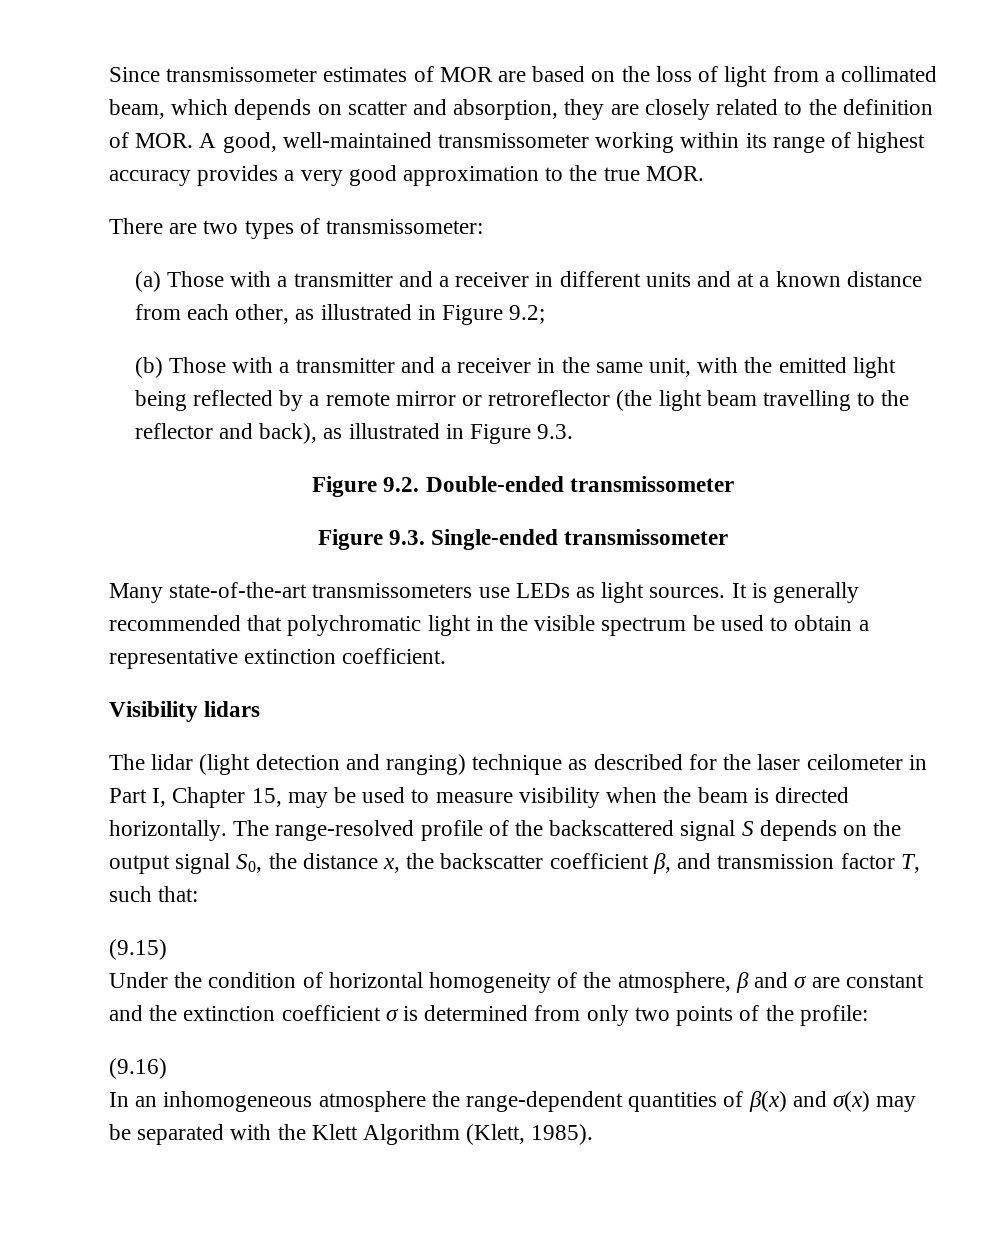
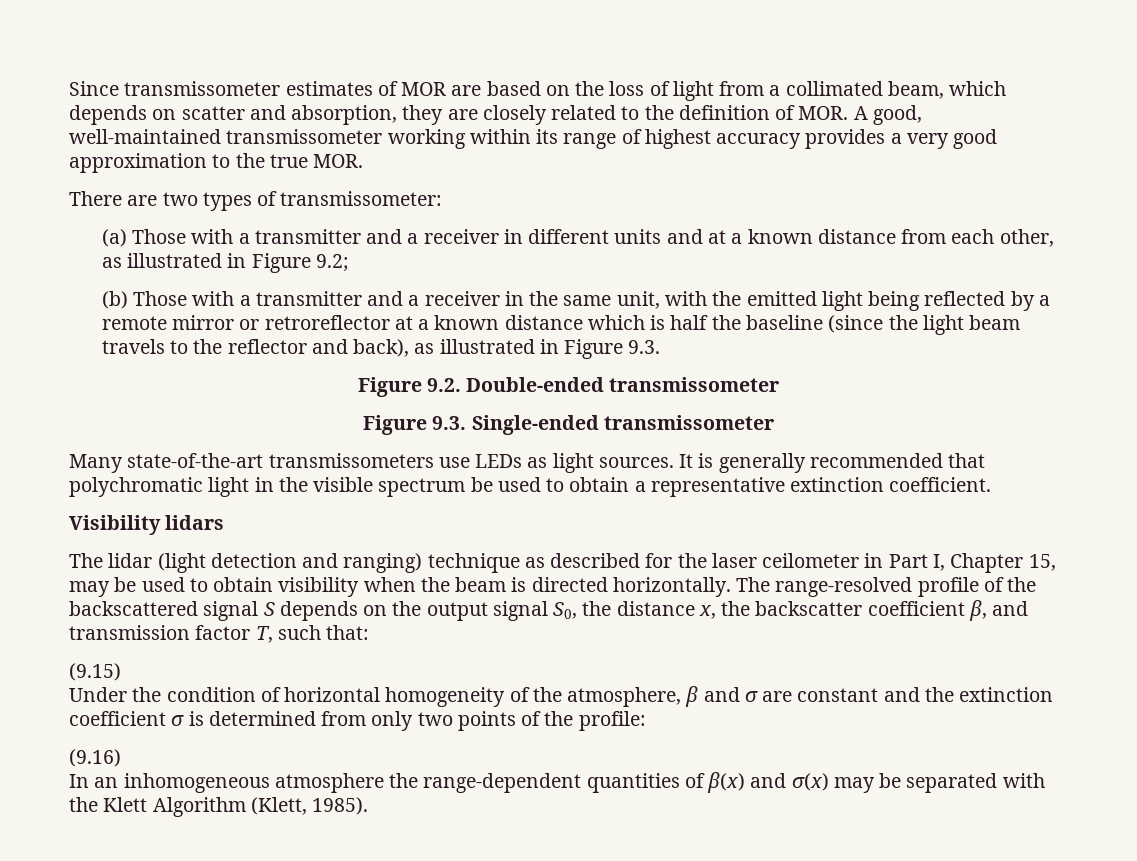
- (b) Those with a transmitter and a receiver in the same unit, with the emitted light being reflected by a remote mirror or retroreflector (the light beam travelling to the reflector and back), as illustrated in Figure 9.3.
+ (b) Those with a transmitter and a receiver in the same unit, with the emitted light being reflected by a remote mirror or retroreflector at a known distance which is half the baseline (since the light beam travels to the reflector and back), as illustrated in Figure 9.3.
- The lidar (light detection and ranging) technique as described for the laser ceilometer in Part I, Chapter 15, may be used to measure visibility when the beam is directed horizontally.
+ The lidar (light detection and ranging) technique as described for the laser ceilometer in Part I, Chapter 15, may be used to obtain visibility when the beam is directed horizontally.

